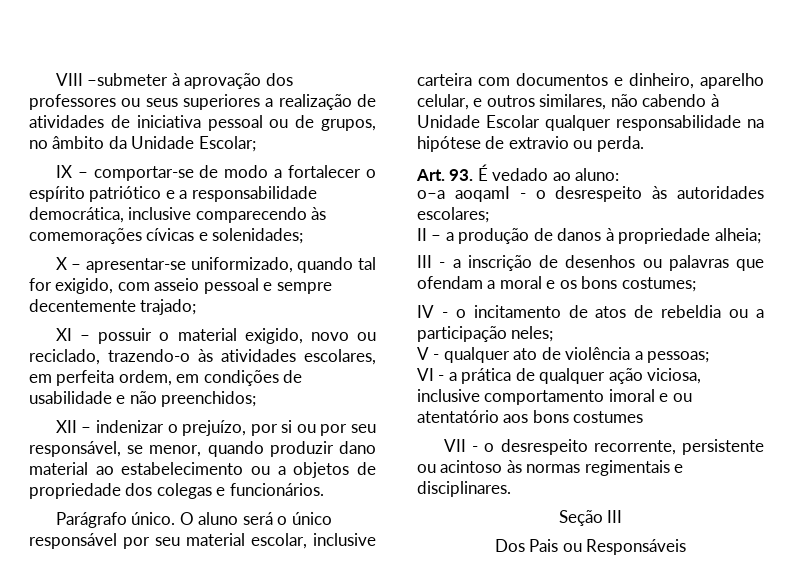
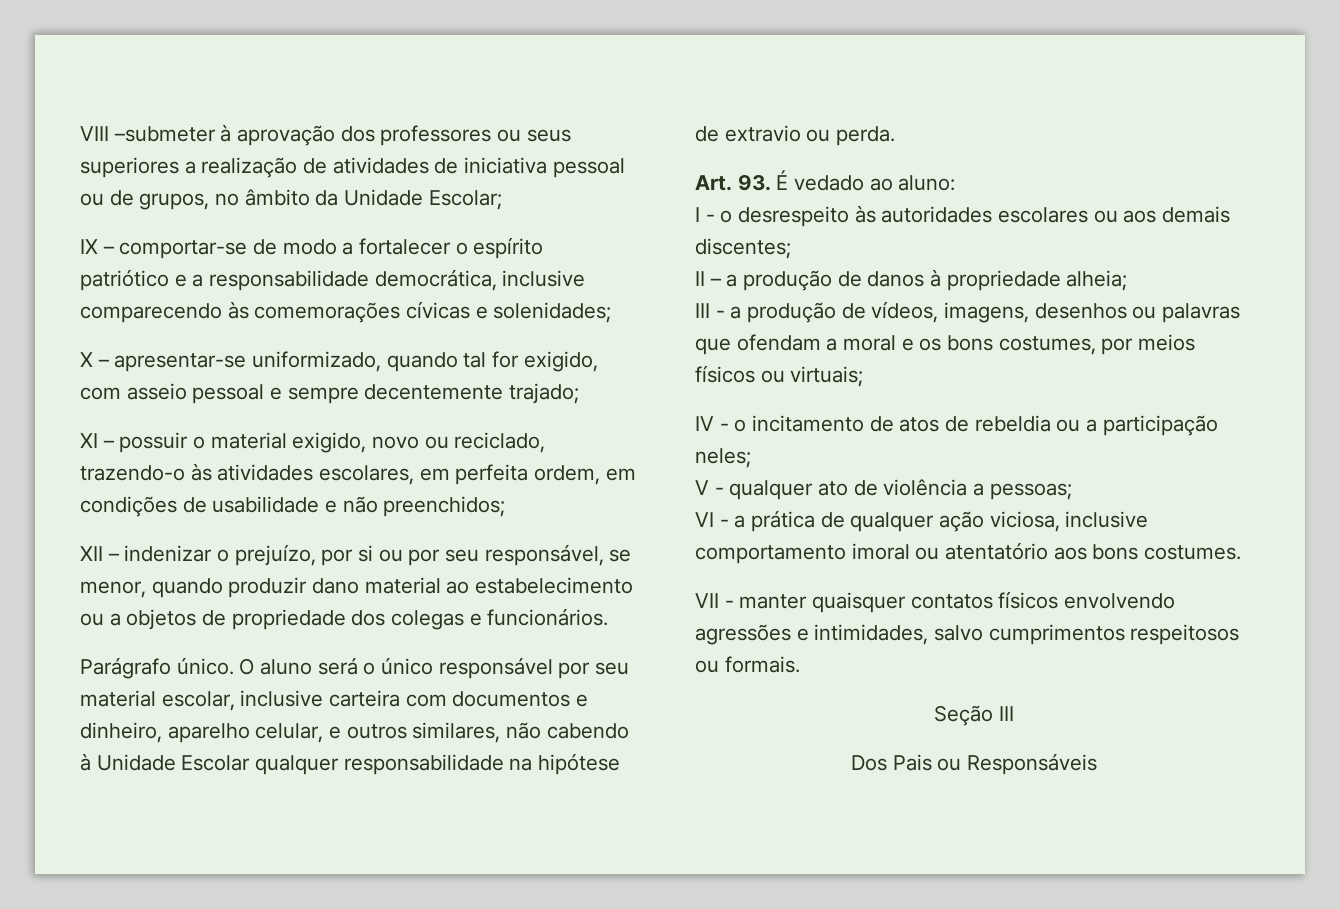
- o–a aoqamI - o desrespeito às autoridades escolares;
+ I - o desrespeito às autoridades escolares ou aos demais discentes;
- III - a inscrição de desenhos ou palavras que ofendam a moral e os bons costumes;
+ III - a produção de vídeos, imagens, desenhos ou palavras que ofendam a moral e os bons costumes, por meios físicos ou virtuais;
- VI - a prática de qualquer ação viciosa, inclusive comportamento imoral e ou atentatório aos bons costumes
+ VI - a prática de qualquer ação viciosa, inclusive comportamento imoral ou atentatório aos bons costumes.
- VII - o desrespeito recorrente, persistente ou acintoso às normas regimentais e disciplinares.
+ VII - manter quaisquer contatos físicos envolvendo agressões e intimidades, salvo cumprimentos respeitosos ou formais.

